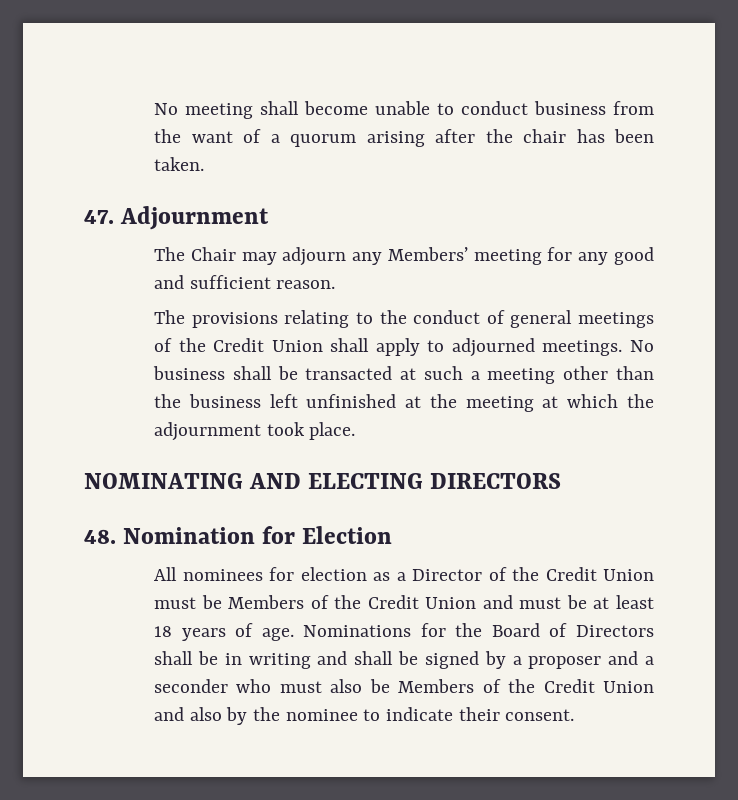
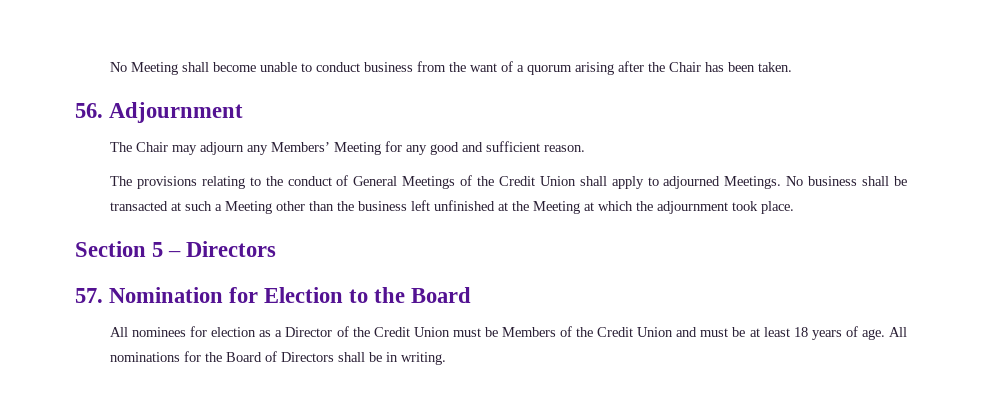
- No meeting shall become unable to conduct business from the want of a quorum arising after the chair has been taken.
+ No Meeting shall become unable to conduct business from the want of a quorum arising after the Chair has been taken.
- 47. Adjournment
+ 56. Adjournment
- The Chair may adjourn any Members’ meeting for any good and sufficient reason.
+ The Chair may adjourn any Members’ Meeting for any good and sufficient reason.
- The provisions relating to the conduct of general meetings of the Credit Union shall apply to adjourned meetings.
+ The provisions relating to the conduct of General Meetings of the Credit Union shall apply to adjourned Meetings.
- No business shall be transacted at such a meeting other than the business left unfinished at the meeting at which the adjournment took place.
+ No business shall be transacted at such a Meeting other than the business left unfinished at the Meeting at which the adjournment took place.
- NOMINATING AND ELECTING DIRECTORS
- 48. Nomination for Election
+ Section 5 – Directors
+ 57. Nomination for Election to the Board
- Nominations for the Board of Directors shall be in writing and shall be signed by a proposer and a seconder who must also be Members of the Credit Union and also by the nominee to indicate their consent.
+ All nominations for the Board of Directors shall be in writing.

